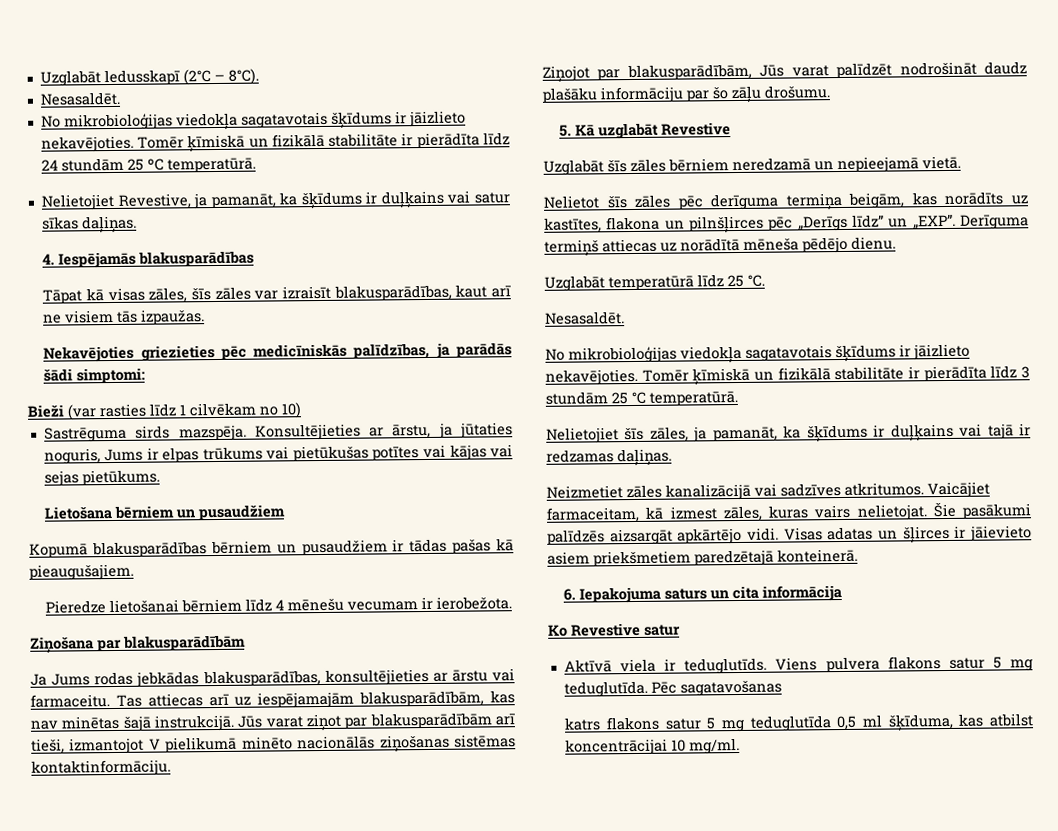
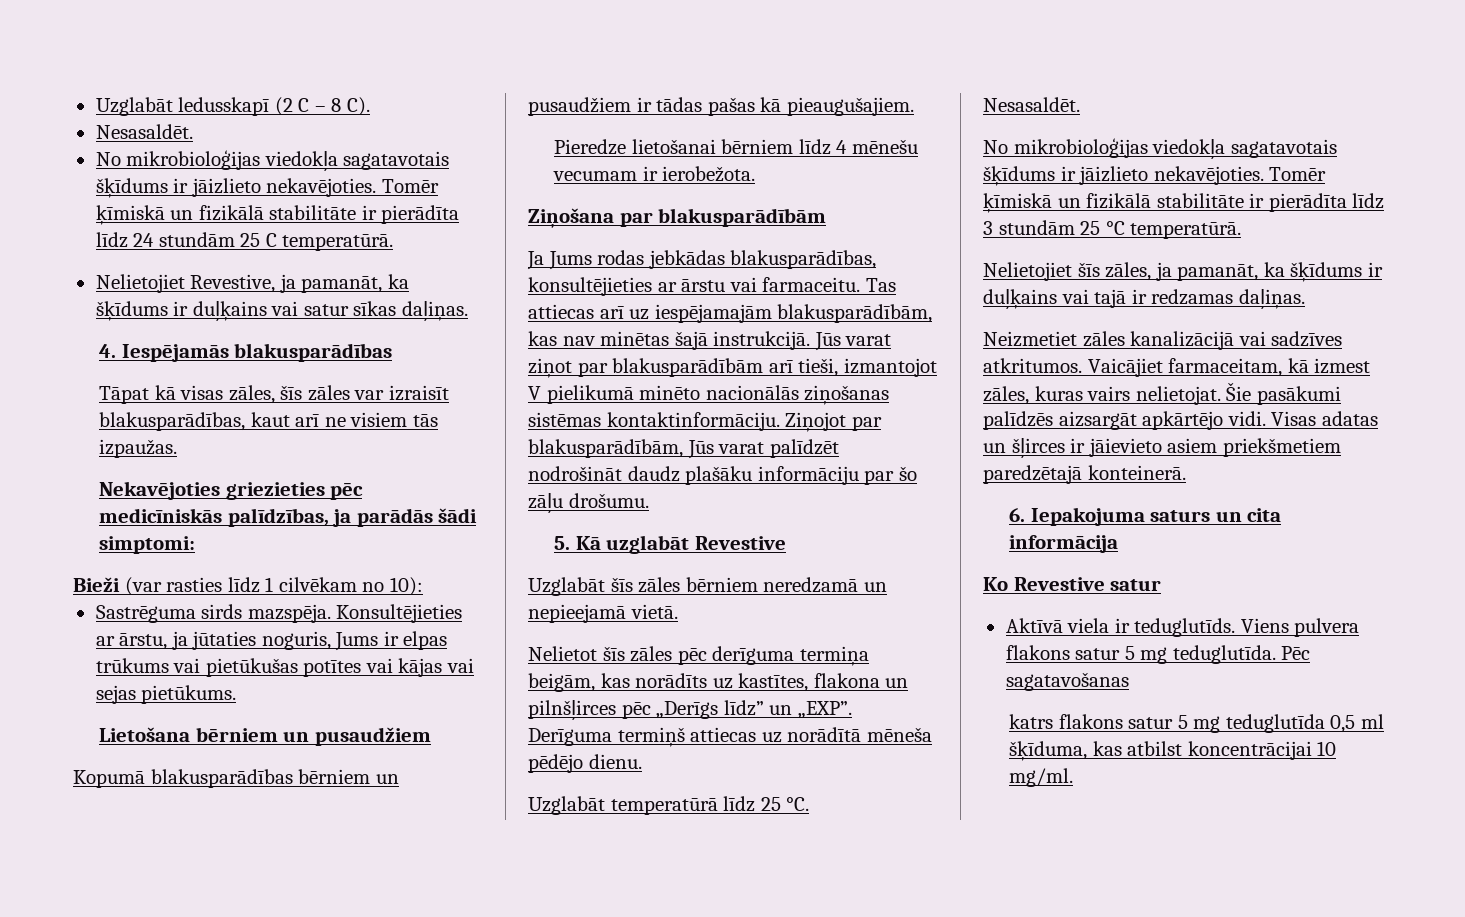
- Uzglabāt ledusskapī (2°C – 8°C).
+ Uzglabāt ledusskapī (2 C – 8 C).
- Tomēr ķīmiskā un fizikālā stabilitāte ir pierādīta līdz 24 stundām 25 ºC temperatūrā.
+ Tomēr ķīmiskā un fizikālā stabilitāte ir pierādīta līdz 24 stundām 25 C temperatūrā.
- Bieži (var rasties līdz 1 cilvēkam no 10)
+ Bieži (var rasties līdz 1 cilvēkam no 10):
- Jūs varat ziņot par blakusparādībām arī tieši, izmantojot V pielikumā minēto nacionālās ziņošanas sistēmas kontaktinformāciju.
- Ziņojot par blakusparādībām, Jūs varat palīdzēt nodrošināt daudz plašāku informāciju par šo zāļu drošumu.
+ Jūs varat ziņot par blakusparādībām arī tieši, izmantojot V pielikumā minēto nacionālās ziņošanas sistēmas kontaktinformāciju. Ziņojot par blakusparādībām, Jūs varat palīdzēt nodrošināt daudz plašāku informāciju par šo zāļu drošumu.

